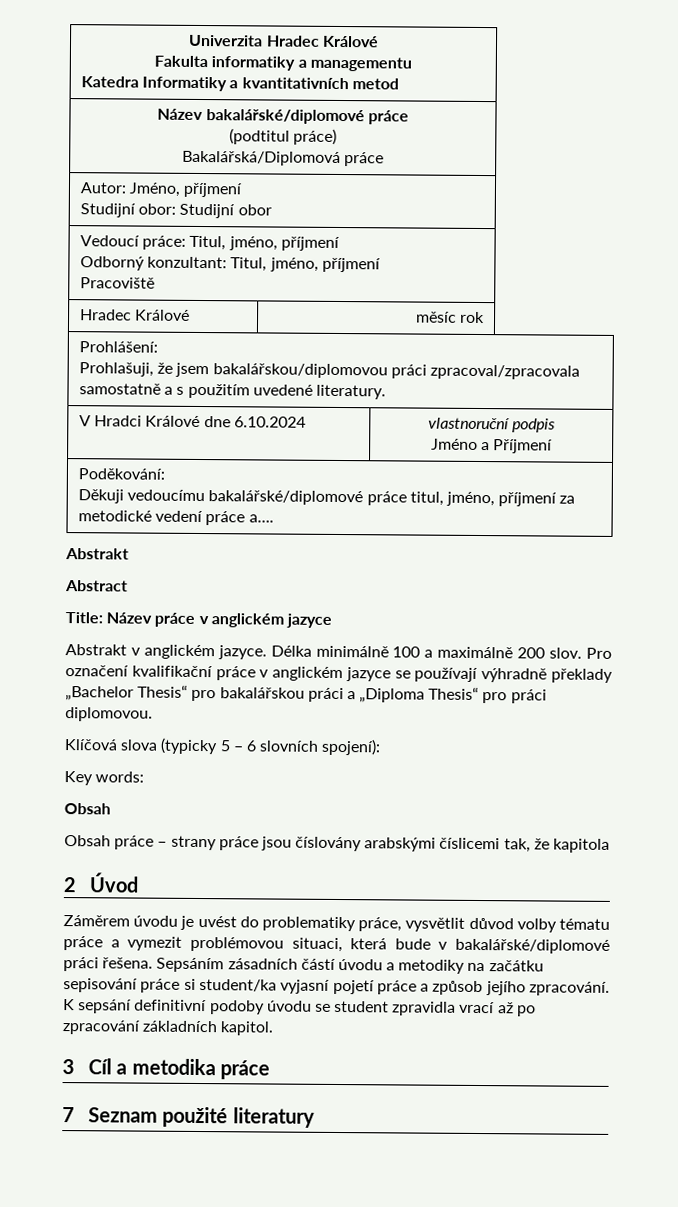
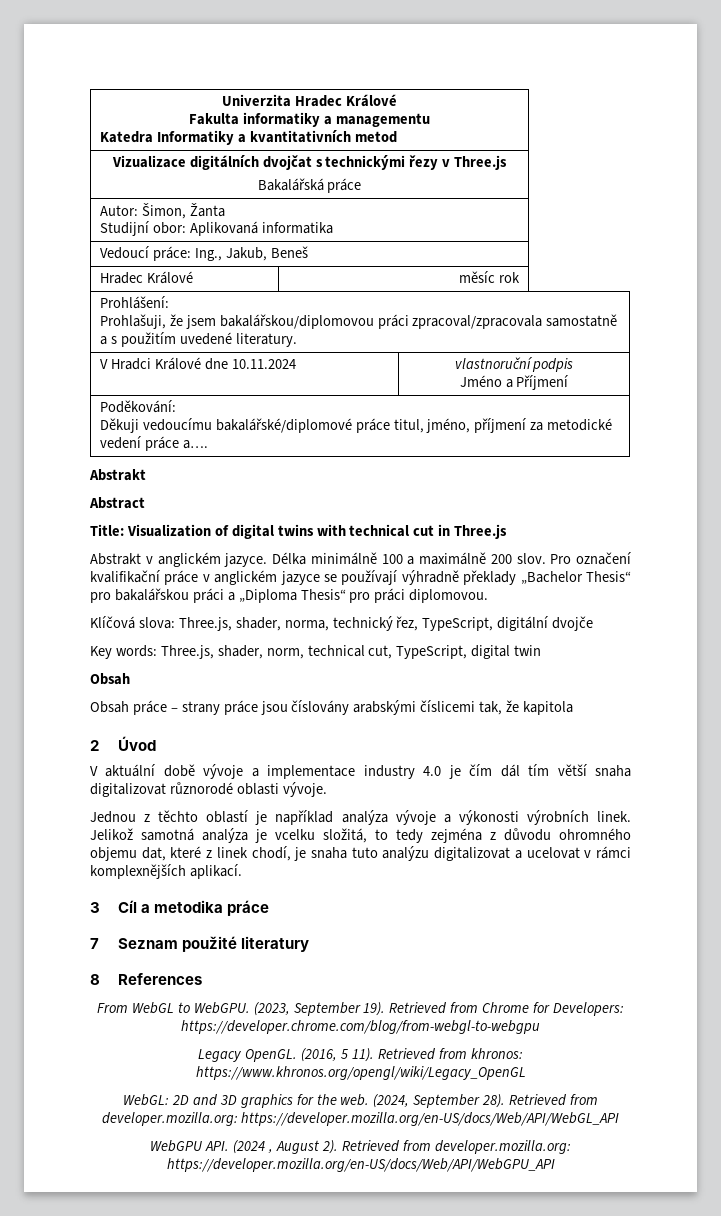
- Název bakalářské/diplomové práce
- (podtitul práce)
- Bakalářská/Diplomová práce
+ Vizualizace digitálních dvojčat s technickými řezy v Three.js
+ Bakalářská práce
- Autor: Jméno, příjmení
- Studijní obor: Studijní obor
+ Autor: Šimon, Žanta
+ Studijní obor: Aplikovaná informatika
- Vedoucí práce: Titul, jméno, příjmení
- Odborný konzultant: Titul, jméno, příjmení
- Pracoviště
+ Vedoucí práce: Ing., Jakub, Beneš
- V Hradci Králové dne 6.10.2024 | vlastnoruční podpis
+ V Hradci Králové dne 10.11.2024 | vlastnoruční podpis
- Title: Název práce v anglickém jazyce
+ Title: Visualization of digital twins with technical cut in Three.js
- Klíčová slova (typicky 5 – 6 slovních spojení):
- Key words:
+ Klíčová slova: Three.js, shader, norma, technický řez, TypeScript, digitální dvojče
+ Key words: Three.js, shader, norm, technical cut, TypeScript, digital twin
- Záměrem úvodu je uvést do problematiky práce, vysvětlit důvod volby tématu práce a vymezit problémovou situaci, která bude v bakalářské/diplomové práci řešena. Sepsáním zásadních částí úvodu a metodiky na začátku sepisování práce si student/ka vyjasní pojetí práce a způsob jejího zpracování. K sepsání definitivní podoby úvodu se student zpravidla vrací až po zpracování základních kapitol.
+ V aktuální době vývoje a implementace industry 4.0 je čím dál tím větší snaha digitalizovat různorodé oblasti vývoje.
+ Jednou z těchto oblastí je například analýza vývoje a výkonosti výrobních linek. Jelikož samotná analýza je vcelku složitá, to tedy zejména z důvodu ohromného objemu dat, které z linek chodí, je snaha tuto analýzu digitalizovat a ucelovat v rámci komplexnějších aplikací.
+ 8 References
+ From WebGL to WebGPU. (2023, September 19). Retrieved from Chrome for Developers: https://developer.chrome.com/blog/from-webgl-to-webgpu
+ Legacy OpenGL. (2016, 5 11). Retrieved from khronos: https://www.khronos.org/opengl/wiki/Legacy_OpenGL
+ WebGL: 2D and 3D graphics for the web. (2024, September 28). Retrieved from developer.mozilla.org: https://developer.mozilla.org/en-US/docs/Web/API/WebGL_API
+ WebGPU API. (2024 , August 2). Retrieved from developer.mozilla.org: https://developer.mozilla.org/en-US/docs/Web/API/WebGPU_API

